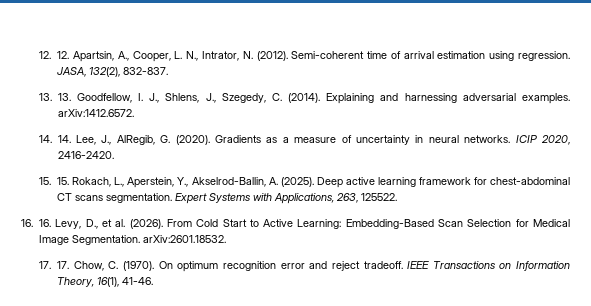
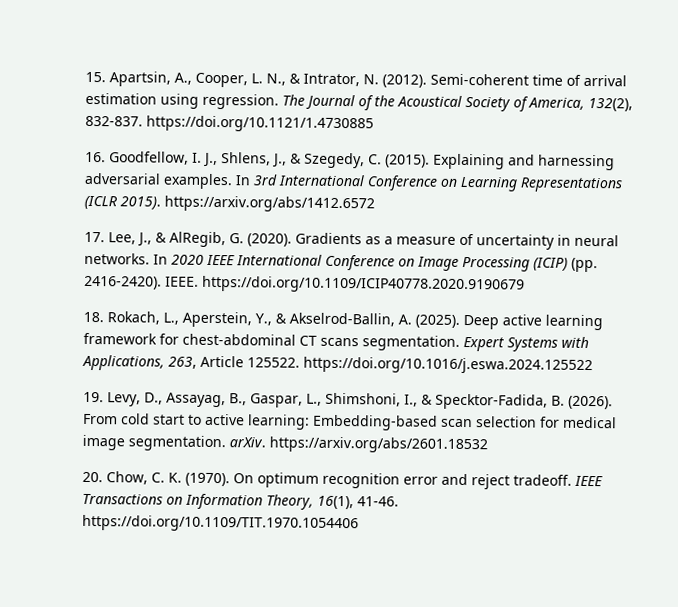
- 12. 12. Apartsin, A., Cooper, L. N., Intrator, N. (2012).
+ 15. Apartsin, A., Cooper, L. N., & Intrator, N. (2012).
- JASA, 132(2), 832-837.
- 13. 13. Goodfellow, I. J., Shlens, J., Szegedy, C. (2014).
+ The Journal of the Acoustical Society of America, 132(2), 832-837. https://doi.org/10.1121/1.4730885
+ 16. Goodfellow, I. J., Shlens, J., & Szegedy, C. (2015).
- Explaining and harnessing adversarial examples. arXiv:1412.6572.
- 14. 14. Lee, J., AlRegib, G. (2020).
+ Explaining and harnessing adversarial examples. In 3rd International Conference on Learning Representations (ICLR 2015). https://arxiv.org/abs/1412.6572
+ 17. Lee, J., & AlRegib, G. (2020).
- ICIP 2020, 2416-2420.
- 15. 15. Rokach, L., Aperstein, Y., Akselrod-Ballin, A. (2025).
+ In 2020 IEEE International Conference on Image Processing (ICIP) (pp. 2416-2420). IEEE. https://doi.org/10.1109/ICIP40778.2020.9190679
+ 18. Rokach, L., Aperstein, Y., & Akselrod-Ballin, A. (2025).
- Expert Systems with Applications, 263, 125522.
- 16. 16. Levy, D., et al. (2026). From Cold Start to Active Learning: Embedding-Based Scan Selection for Medical Image Segmentation. arXiv:2601.18532.
- 17. 17. Chow, C. (1970).
+ Expert Systems with Applications, 263, Article 125522. https://doi.org/10.1016/j.eswa.2024.125522
+ 19. Levy, D., Assayag, B., Gaspar, L., Shimshoni, I., & Specktor-Fadida, B. (2026). From cold start to active learning: Embedding-based scan selection for medical image segmentation. arXiv. https://arxiv.org/abs/2601.18532
+ 20. Chow, C. K. (1970).
- IEEE Transactions on Information Theory, 16(1), 41-46.
+ IEEE Transactions on Information Theory, 16(1), 41-46. https://doi.org/10.1109/TIT.1970.1054406

